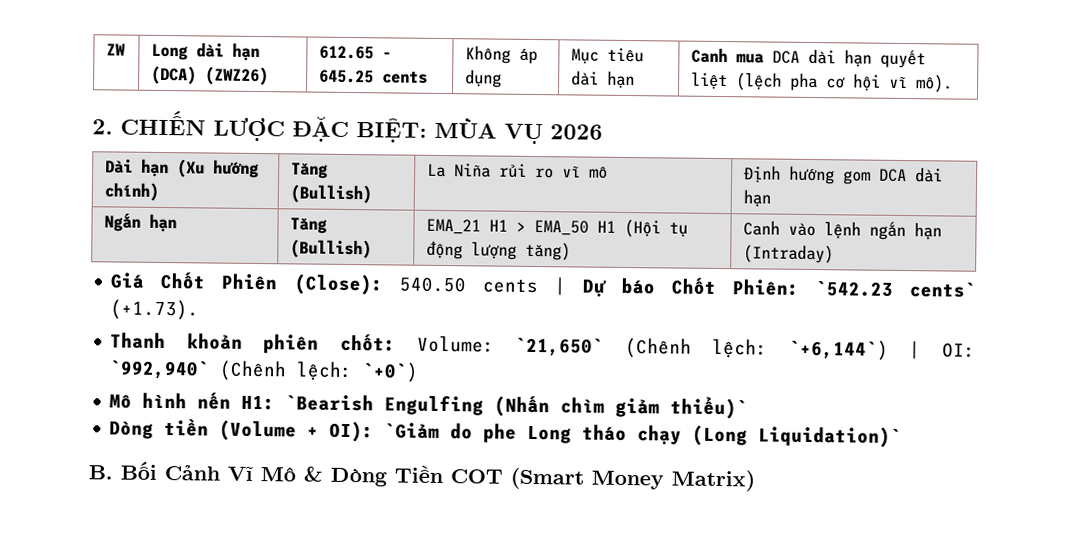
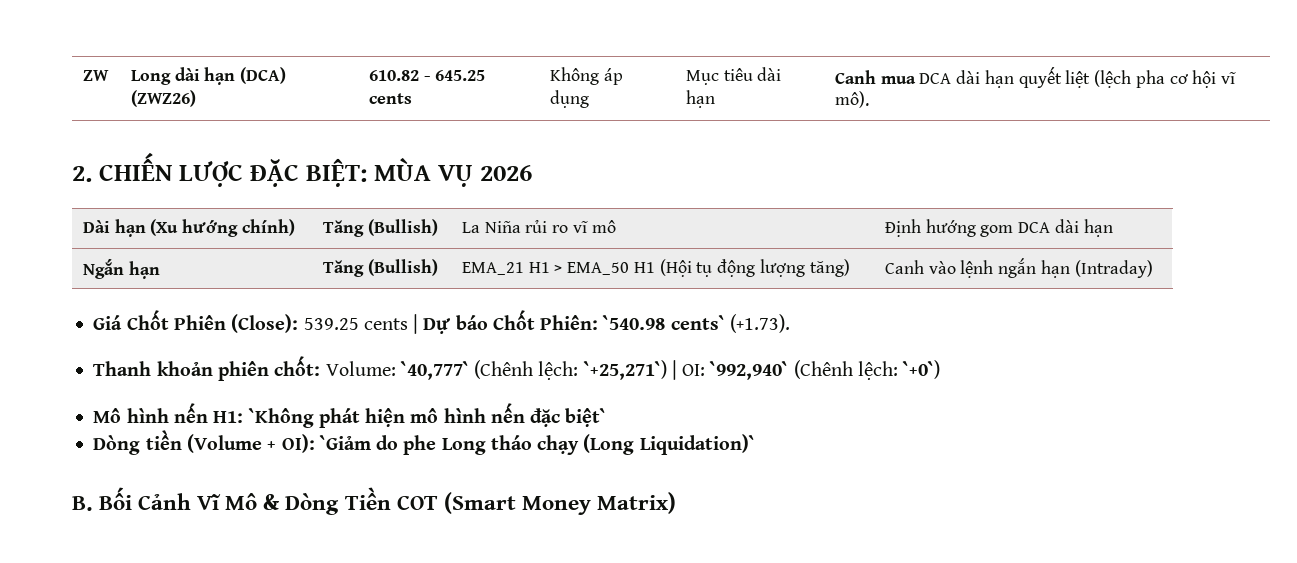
- ZW | Long dài hạn (DCA) (ZWZ26) | 612.65 - 645.25 cents | Không áp dụng | Mục tiêu dài hạn | Canh mua DCA dài hạn quyết liệt (lệch pha cơ hội vĩ mô).
+ ZW | Long dài hạn (DCA) (ZWZ26) | 610.82 - 645.25 cents | Không áp dụng | Mục tiêu dài hạn | Canh mua DCA dài hạn quyết liệt (lệch pha cơ hội vĩ mô).
- Giá Chốt Phiên (Close): 540.50 cents | Dự báo Chốt Phiên: `542.23 cents` (+1.73).
+ Giá Chốt Phiên (Close): 539.25 cents | Dự báo Chốt Phiên: `540.98 cents` (+1.73).
- Thanh khoản phiên chốt: Volume: `21,650` (Chênh lệch: `+6,144`) | OI: `992,940` (Chênh lệch: `+0`)
+ Thanh khoản phiên chốt: Volume: `40,777` (Chênh lệch: `+25,271`) | OI: `992,940` (Chênh lệch: `+0`)
- Mô hình nến H1: `Bearish Engulfing (Nhấn chìm giảm thiểu)`
+ Mô hình nến H1: `Không phát hiện mô hình nến đặc biệt`

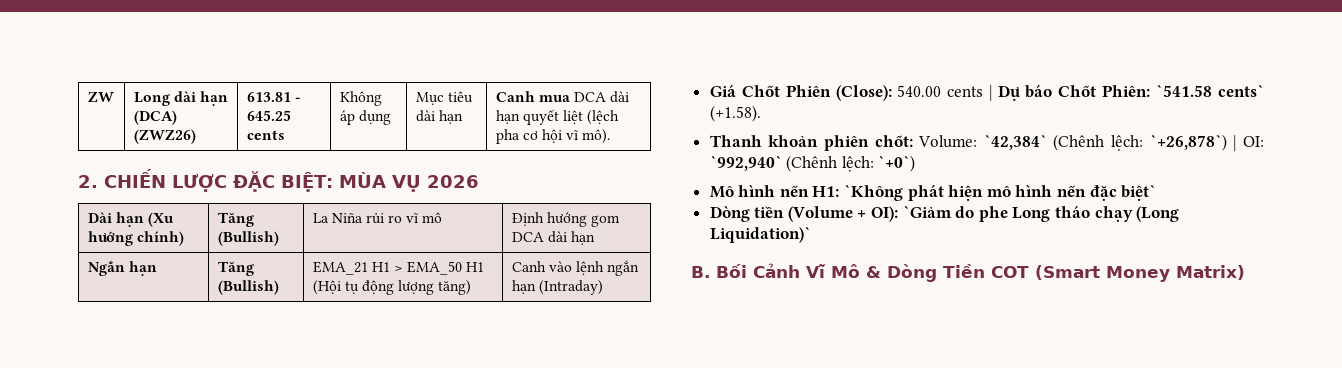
- ZW | Long dài hạn (DCA) (ZWZ26) | 610.82 - 645.25 cents | Không áp dụng | Mục tiêu dài hạn | Canh mua DCA dài hạn quyết liệt (lệch pha cơ hội vĩ mô).
+ ZW | Long dài hạn (DCA) (ZWZ26) | 613.81 - 645.25 cents | Không áp dụng | Mục tiêu dài hạn | Canh mua DCA dài hạn quyết liệt (lệch pha cơ hội vĩ mô).
- Giá Chốt Phiên (Close): 539.25 cents | Dự báo Chốt Phiên: `540.98 cents` (+1.73).
+ Giá Chốt Phiên (Close): 540.00 cents | Dự báo Chốt Phiên: `541.58 cents` (+1.58).
- Thanh khoản phiên chốt: Volume: `40,777` (Chênh lệch: `+25,271`) | OI: `992,940` (Chênh lệch: `+0`)
+ Thanh khoản phiên chốt: Volume: `42,384` (Chênh lệch: `+26,878`) | OI: `992,940` (Chênh lệch: `+0`)

